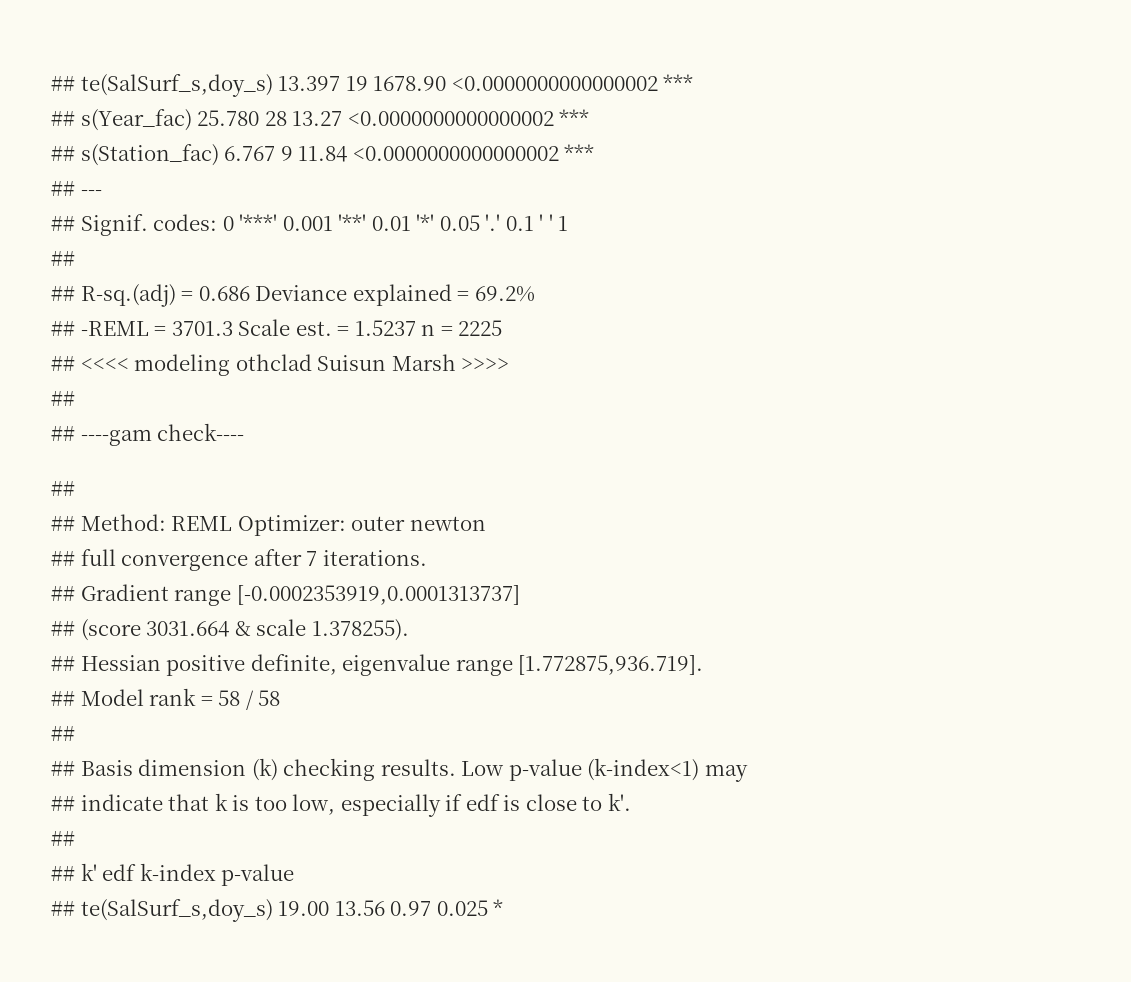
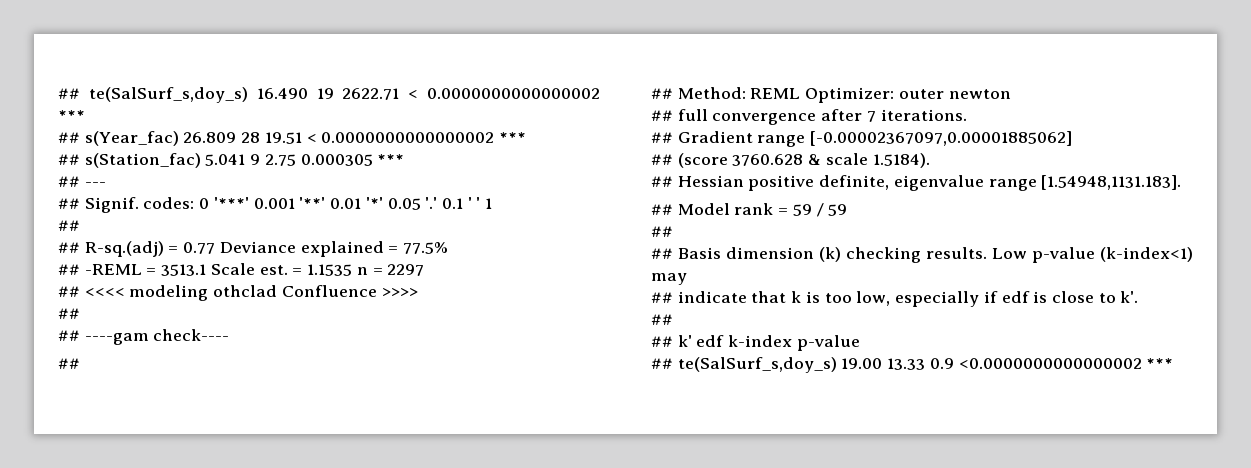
- ## te(SalSurf_s,doy_s) 13.397 19 1678.90 <0.0000000000000002 ***
- ## s(Year_fac) 25.780 28 13.27 <0.0000000000000002 ***
+ ## te(SalSurf_s,doy_s) 16.490 19 2622.71 < 0.0000000000000002 ***
+ ## s(Year_fac) 26.809 28 19.51 < 0.0000000000000002 ***
- ## s(Station_fac) 6.767 9 11.84 <0.0000000000000002 ***
+ ## s(Station_fac) 5.041 9 2.75 0.000305 ***
- ## R-sq.(adj) = 0.686 Deviance explained = 69.2%
+ ## R-sq.(adj) = 0.77 Deviance explained = 77.5%
- ## -REML = 3701.3 Scale est.
+ ## -REML = 3513.1 Scale est.
- = 1.5237 n = 2225
+ = 1.1535 n = 2297
- ## <<<< modeling othclad Suisun Marsh >>>>
+ ## <<<< modeling othclad Confluence >>>>
- ## Gradient range [-0.0002353919,0.0001313737]
+ ## Gradient range [-0.00002367097,0.00001885062]
- ## (score 3031.664 & scale 1.378255).
+ ## (score 3760.628 & scale 1.5184).
- ## Hessian positive definite, eigenvalue range [1.772875,936.719].
+ ## Hessian positive definite, eigenvalue range [1.54948,1131.183].
- ## Model rank = 58 / 58
+ ## Model rank = 59 / 59
- ## te(SalSurf_s,doy_s) 19.00 13.56 0.97 0.025 *
+ ## te(SalSurf_s,doy_s) 19.00 13.33 0.9 <0.0000000000000002 ***

